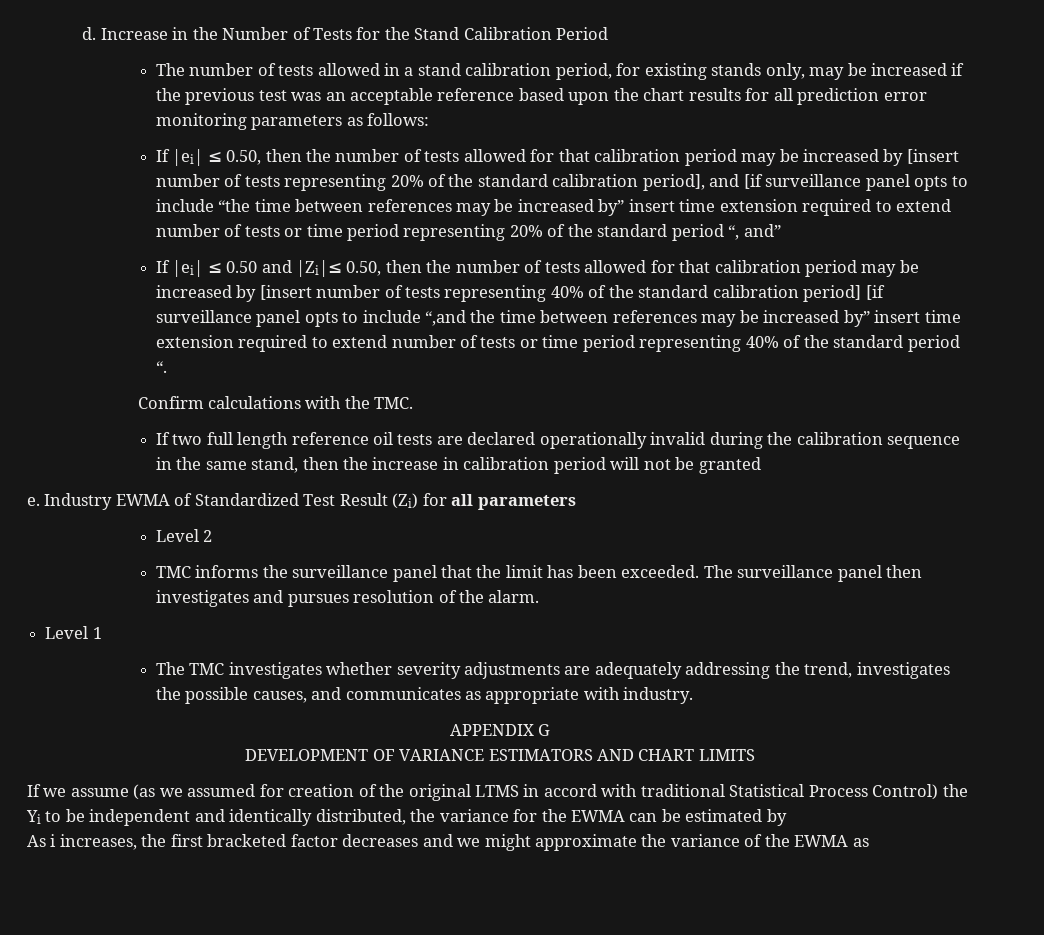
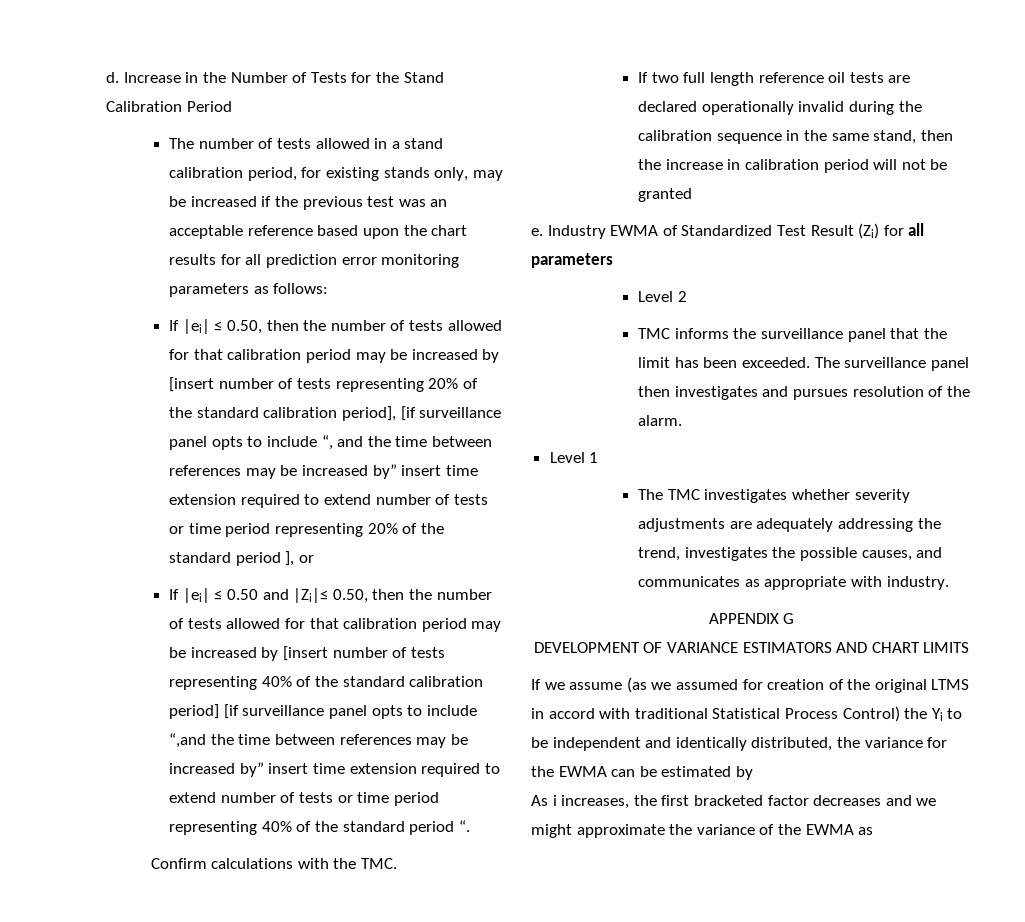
- If |ei| ≤ 0.50, then the number of tests allowed for that calibration period may be increased by [insert number of tests representing 20% of the standard calibration period], and [if surveillance panel opts to include “the time between references may be increased by” insert time extension required to extend number of tests or time period representing 20% of the standard period “, and”
+ If |ei| ≤ 0.50, then the number of tests allowed for that calibration period may be increased by [insert number of tests representing 20% of the standard calibration period], [if surveillance panel opts to include “, and the time between references may be increased by” insert time extension required to extend number of tests or time period representing 20% of the standard period ], or

